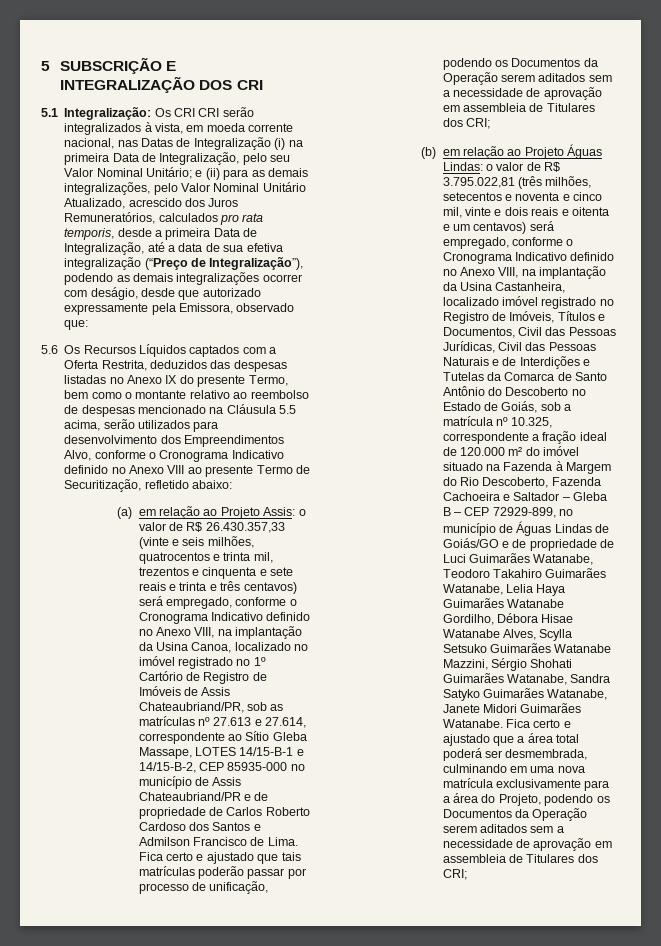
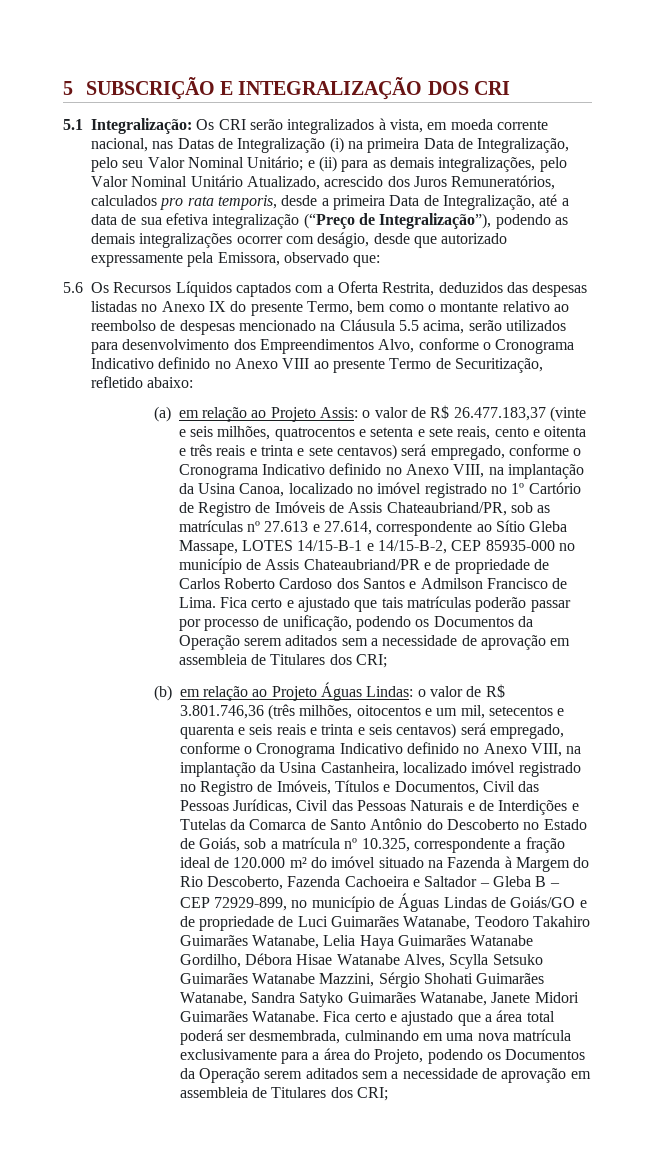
- Os CRI CRI serão integralizados à vista, em moeda corrente nacional, nas Datas de Integralização (i) na primeira Data de Integralização, pelo seu Valor Nominal Unitário;
+ Os CRI serão integralizados à vista, em moeda corrente nacional, nas Datas de Integralização (i) na primeira Data de Integralização, pelo seu Valor Nominal Unitário;
- o valor de R$ 26.430.357,33 (vinte e seis milhões, quatrocentos e trinta mil, trezentos e cinquenta e sete reais e trinta e três centavos) será empregado, conforme o Cronograma Indicativo definido no Anexo VIII, na implantação da Usina Canoa, localizado no imóvel registrado no 1º Cartório de Registro de Imóveis de Assis Chateaubriand/PR, sob as matrículas nº 27.613 e 27.614, correspondente ao Sítio Gleba Massape, LOTES 14/15-B-1 e 14/15-B-2, CEP 85935-000 no município de Assis Chateaubriand/PR e de propriedade de Carlos Roberto Cardoso dos Santos e Admilson Francisco de Lima.
+ o valor de R$ 26.477.183,37 (vinte e seis milhões, quatrocentos e setenta e sete reais, cento e oitenta e três reais e trinta e sete centavos) será empregado, conforme o Cronograma Indicativo definido no Anexo VIII, na implantação da Usina Canoa, localizado no imóvel registrado no 1º Cartório de Registro de Imóveis de Assis Chateaubriand/PR, sob as matrículas nº 27.613 e 27.614, correspondente ao Sítio Gleba Massape, LOTES 14/15-B-1 e 14/15-B-2, CEP 85935-000 no município de Assis Chateaubriand/PR e de propriedade de Carlos Roberto Cardoso dos Santos e Admilson Francisco de Lima.
- o valor de R$ 3.795.022,81 (três milhões, setecentos e noventa e cinco mil, vinte e dois reais e oitenta e um centavos) será empregado, conforme o Cronograma Indicativo definido no Anexo VIII, na implantação da Usina Castanheira, localizado imóvel registrado no Registro de Imóveis, Títulos e Documentos, Civil das Pessoas Jurídicas, Civil das Pessoas Naturais e de Interdições e Tutelas da Comarca de Santo Antônio do Descoberto no Estado de Goiás, sob a matrícula nº 10.325, correspondente a fração ideal de 120.000 m² do imóvel situado na Fazenda à Margem do Rio Descoberto, Fazenda Cachoeira e Saltador – Gleba B – CEP 72929-899, no município de Águas Lindas de Goiás/GO e de propriedade de Luci Guimarães Watanabe, Teodoro Takahiro Guimarães Watanabe, Lelia Haya Guimarães Watanabe Gordilho, Débora Hisae Watanabe Alves, Scylla Setsuko Guimarães Watanabe Mazzini, Sérgio Shohati Guimarães Watanabe, Sandra Satyko Guimarães Watanabe, Janete Midori Guimarães Watanabe.
+ o valor de R$ 3.801.746,36 (três milhões, oitocentos e um mil, setecentos e quarenta e seis reais e trinta e seis centavos) será empregado, conforme o Cronograma Indicativo definido no Anexo VIII, na implantação da Usina Castanheira, localizado imóvel registrado no Registro de Imóveis, Títulos e Documentos, Civil das Pessoas Jurídicas, Civil das Pessoas Naturais e de Interdições e Tutelas da Comarca de Santo Antônio do Descoberto no Estado de Goiás, sob a matrícula nº 10.325, correspondente a fração ideal de 120.000 m² do imóvel situado na Fazenda à Margem do Rio Descoberto, Fazenda Cachoeira e Saltador – Gleba B – CEP 72929-899, no município de Águas Lindas de Goiás/GO e de propriedade de Luci Guimarães Watanabe, Teodoro Takahiro Guimarães Watanabe, Lelia Haya Guimarães Watanabe Gordilho, Débora Hisae Watanabe Alves, Scylla Setsuko Guimarães Watanabe Mazzini, Sérgio Shohati Guimarães Watanabe, Sandra Satyko Guimarães Watanabe, Janete Midori Guimarães Watanabe.

